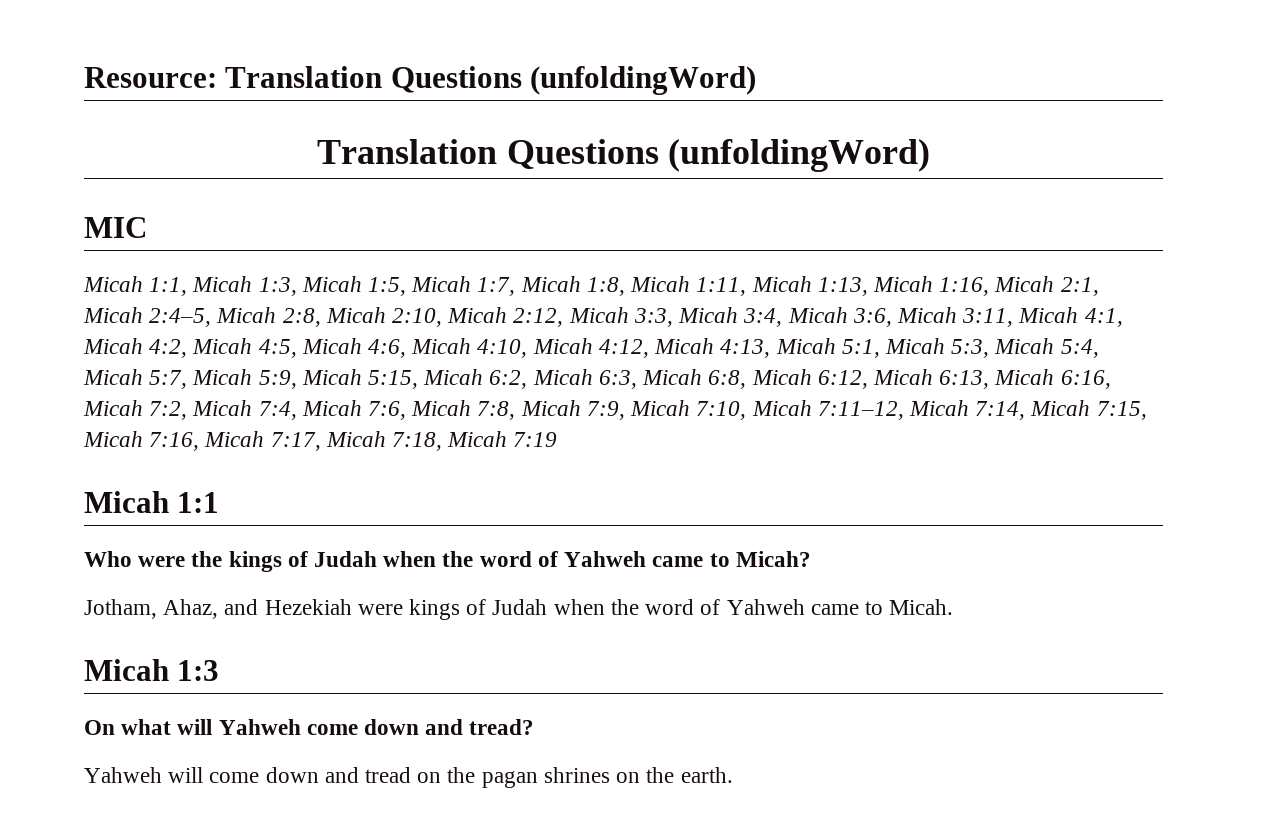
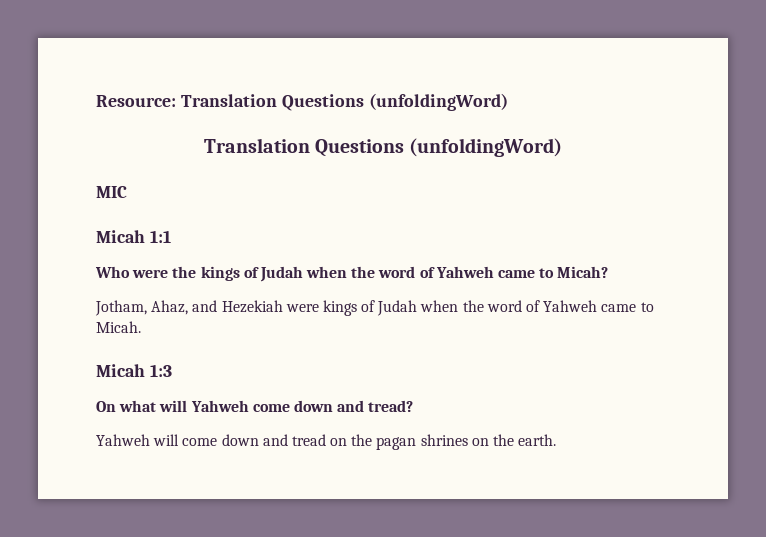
- Micah 1:1, Micah 1:3, Micah 1:5, Micah 1:7, Micah 1:8, Micah 1:11, Micah 1:13, Micah 1:16, Micah 2:1, Micah 2:4–5, Micah 2:8, Micah 2:10, Micah 2:12, Micah 3:3, Micah 3:4, Micah 3:6, Micah 3:11, Micah 4:1, Micah 4:2, Micah 4:5, Micah 4:6, Micah 4:10, Micah 4:12, Micah 4:13, Micah 5:1, Micah 5:3, Micah 5:4, Micah 5:7, Micah 5:9, Micah 5:15, Micah 6:2, Micah 6:3, Micah 6:8, Micah 6:12, Micah 6:13, Micah 6:16, Micah 7:2, Micah 7:4, Micah 7:6, Micah 7:8, Micah 7:9, Micah 7:10, Micah 7:11–12, Micah 7:14, Micah 7:15, Micah 7:16, Micah 7:17, Micah 7:18, Micah 7:19

